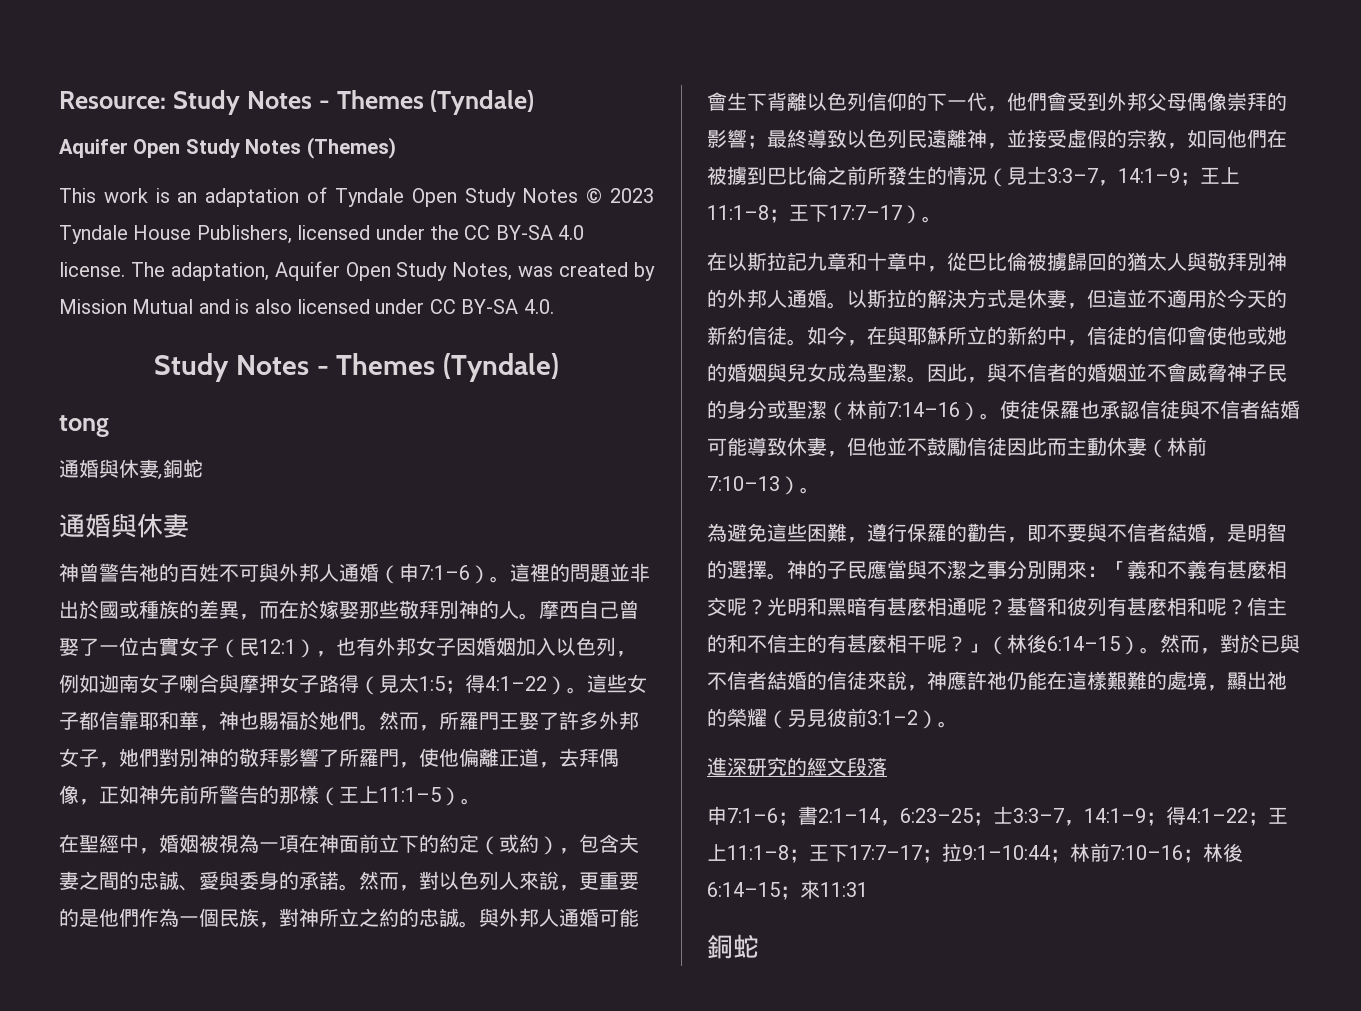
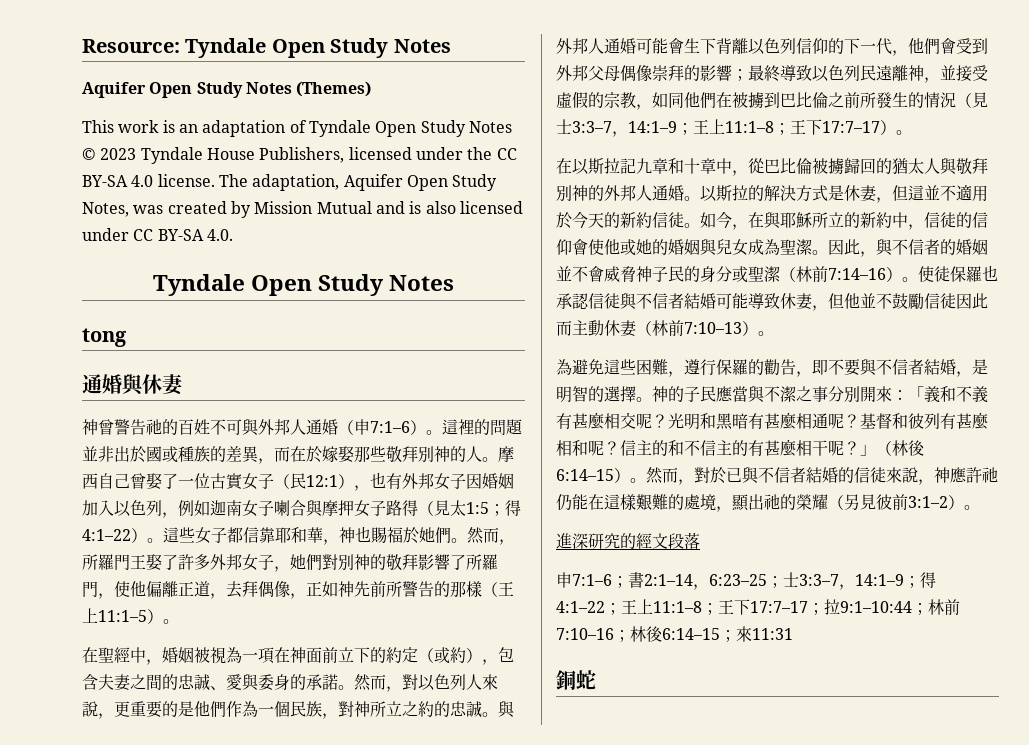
- Resource: Study Notes - Themes (Tyndale)
+ Resource: Tyndale Open Study Notes
  The adaptation, Aquifer Open Study Notes, was created by Mission Mutual and is also licensed under CC BY-SA 4.0.
- Study Notes - Themes (Tyndale)
+ Tyndale Open Study Notes
  tong
- 通婚與休妻,銅蛇

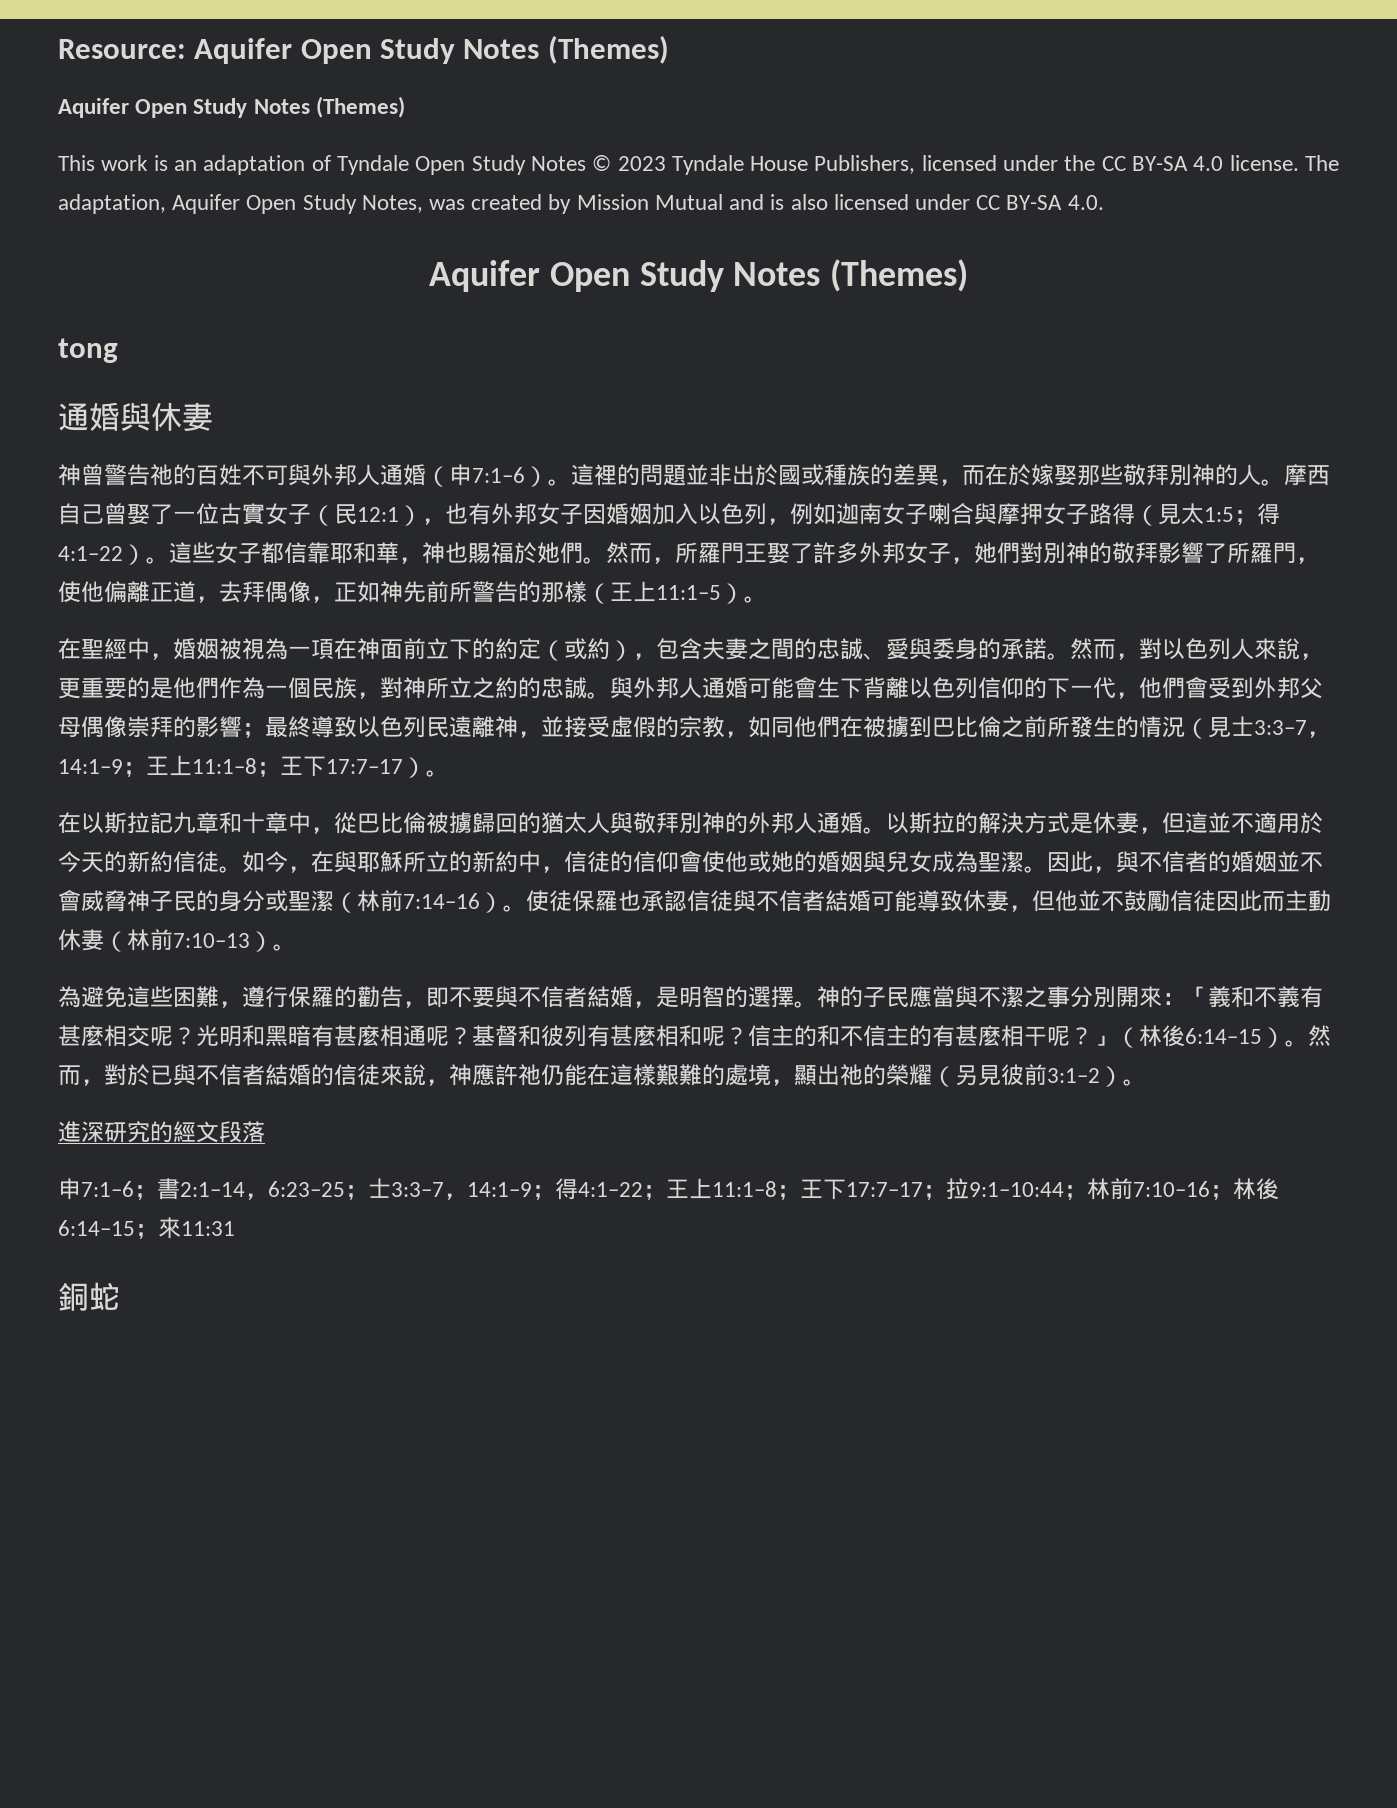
- Resource: Tyndale Open Study Notes
+ Resource: Aquifer Open Study Notes (Themes)
  The adaptation, Aquifer Open Study Notes, was created by Mission Mutual and is also licensed under CC BY-SA 4.0.
- Tyndale Open Study Notes
+ Aquifer Open Study Notes (Themes)

